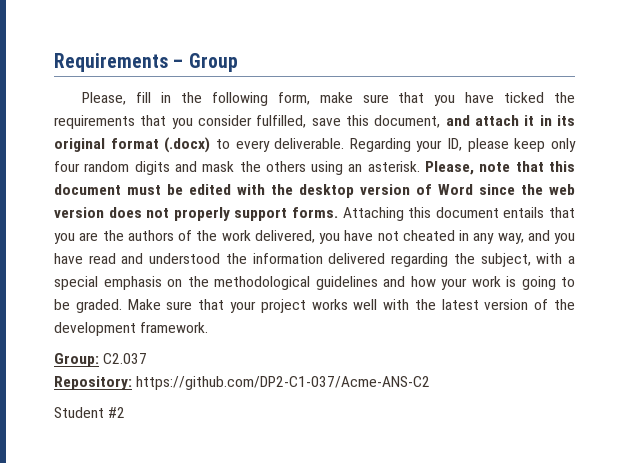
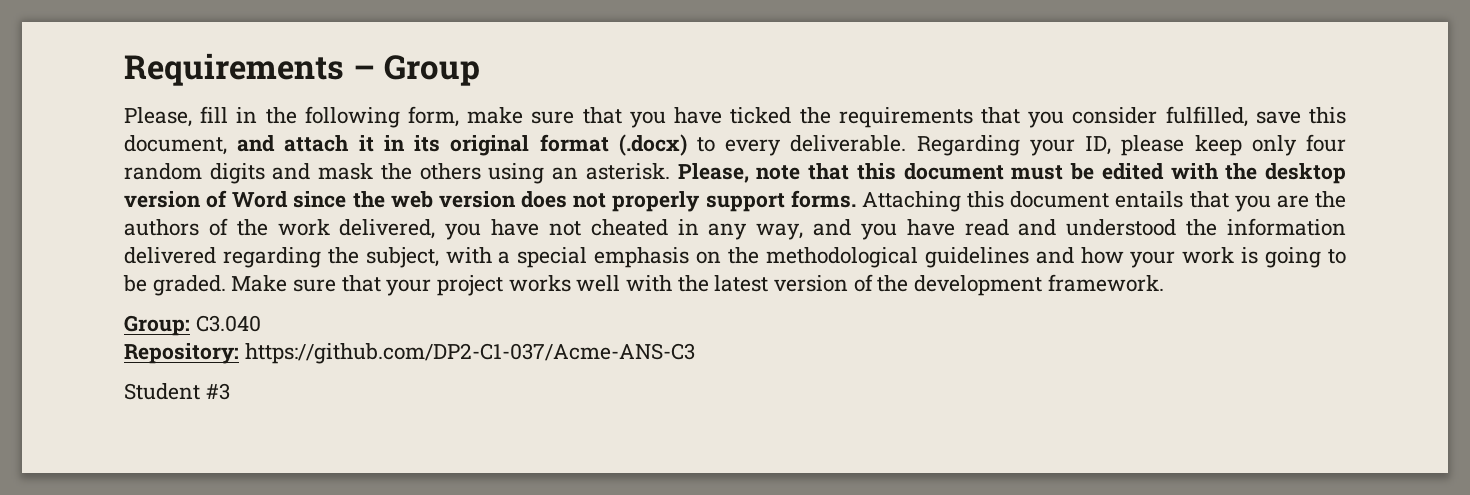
- Group: C2.037
+ Group: C3.040
- Repository: https://github.com/DP2-C1-037/Acme-ANS-C2
+ Repository: https://github.com/DP2-C1-037/Acme-ANS-C3
- Student #2
+ Student #3

